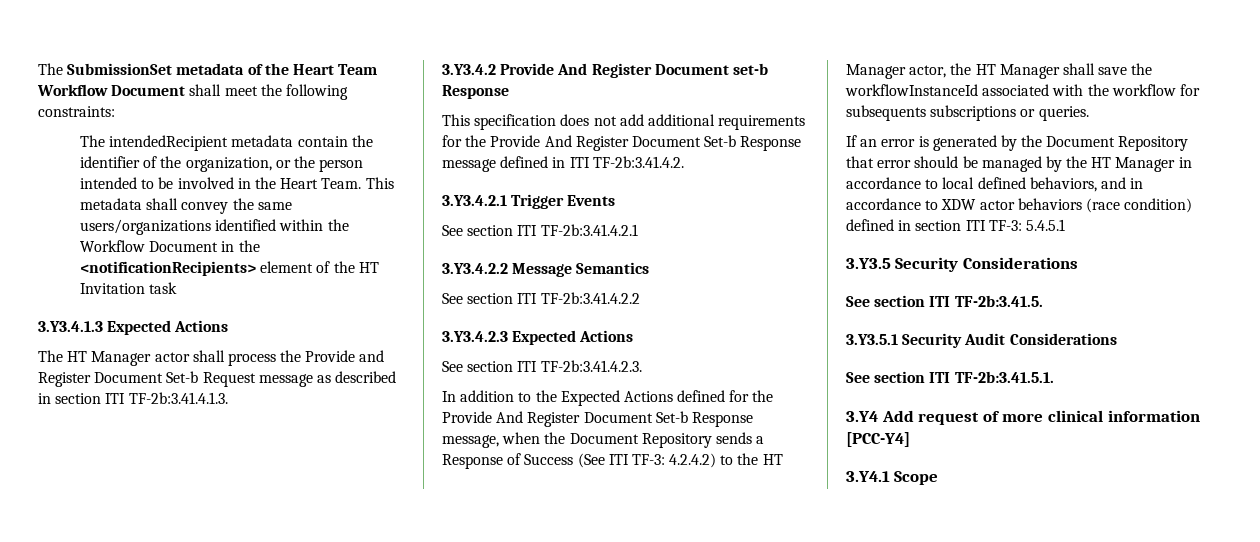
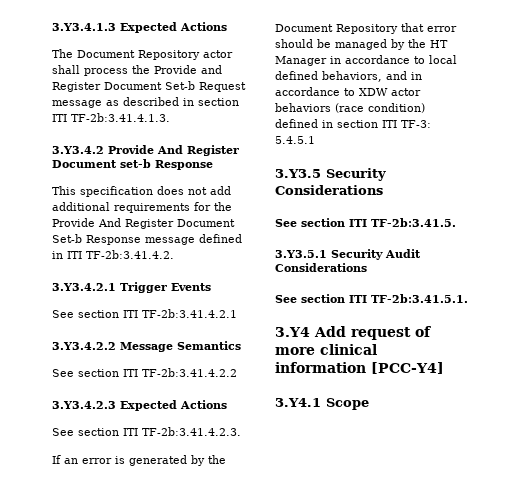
- The SubmissionSet metadata of the Heart Team Workflow Document shall meet the following constraints:
- The intendedRecipient metadata contain the identifier of the organization, or the person intended to be involved in the Heart Team. This metadata shall convey the same users/organizations identified within the Workflow Document in the <notificationRecipients> element of the HT Invitation task
- The HT Manager actor shall process the Provide and Register Document Set-b Request message as described in section ITI TF-2b:3.41.4.1.3.
+ The Document Repository actor shall process the Provide and Register Document Set-b Request message as described in section ITI TF-2b:3.41.4.1.3.
- In addition to the Expected Actions defined for the Provide And Register Document Set-b Response message, when the Document Repository sends a Response of Success (See ITI TF-3: 4.2.4.2) to the HT Manager actor, the HT Manager shall save the workflowInstanceId associated with the workflow for subsequents subscriptions or queries.

